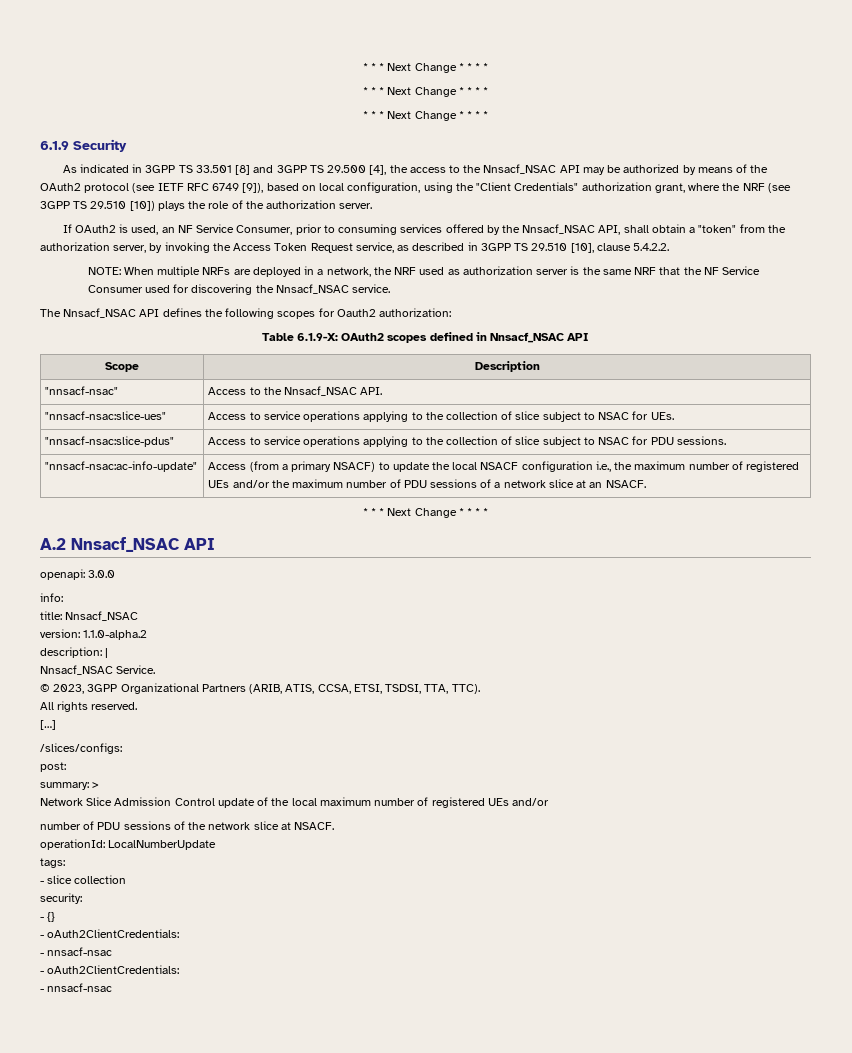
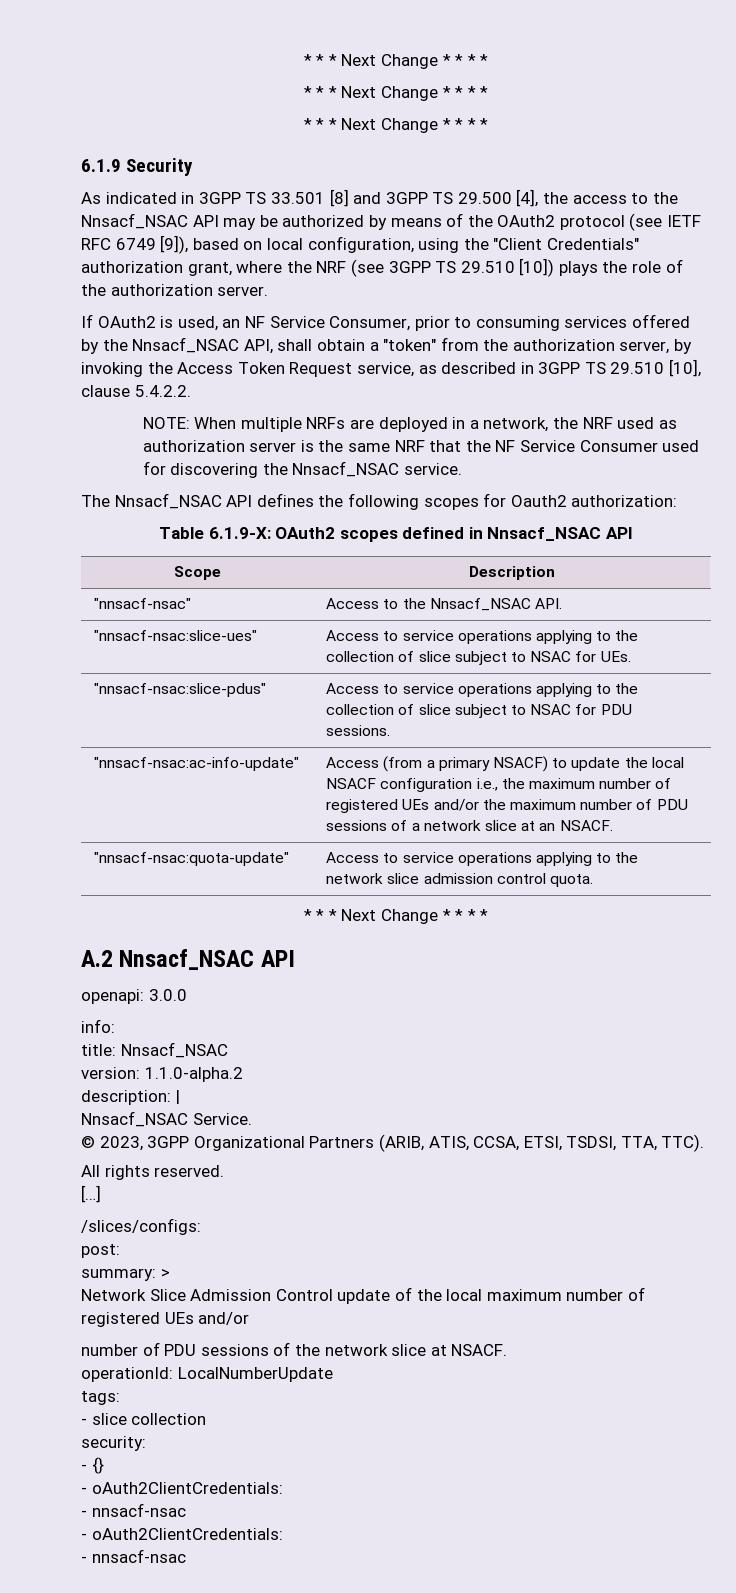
+ "nnsacf-nsac:quota-update" | Access to service operations applying to the network slice admission control quota.

